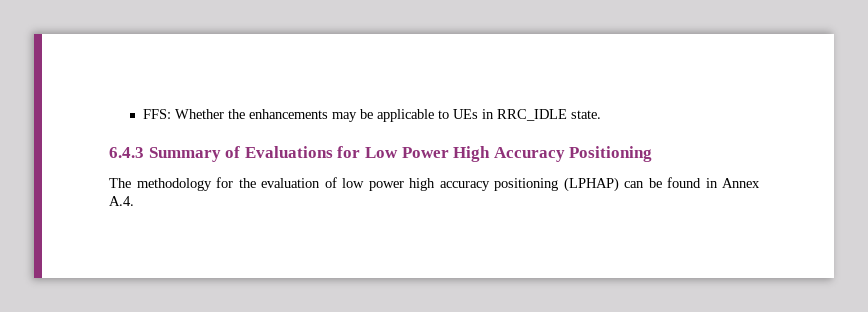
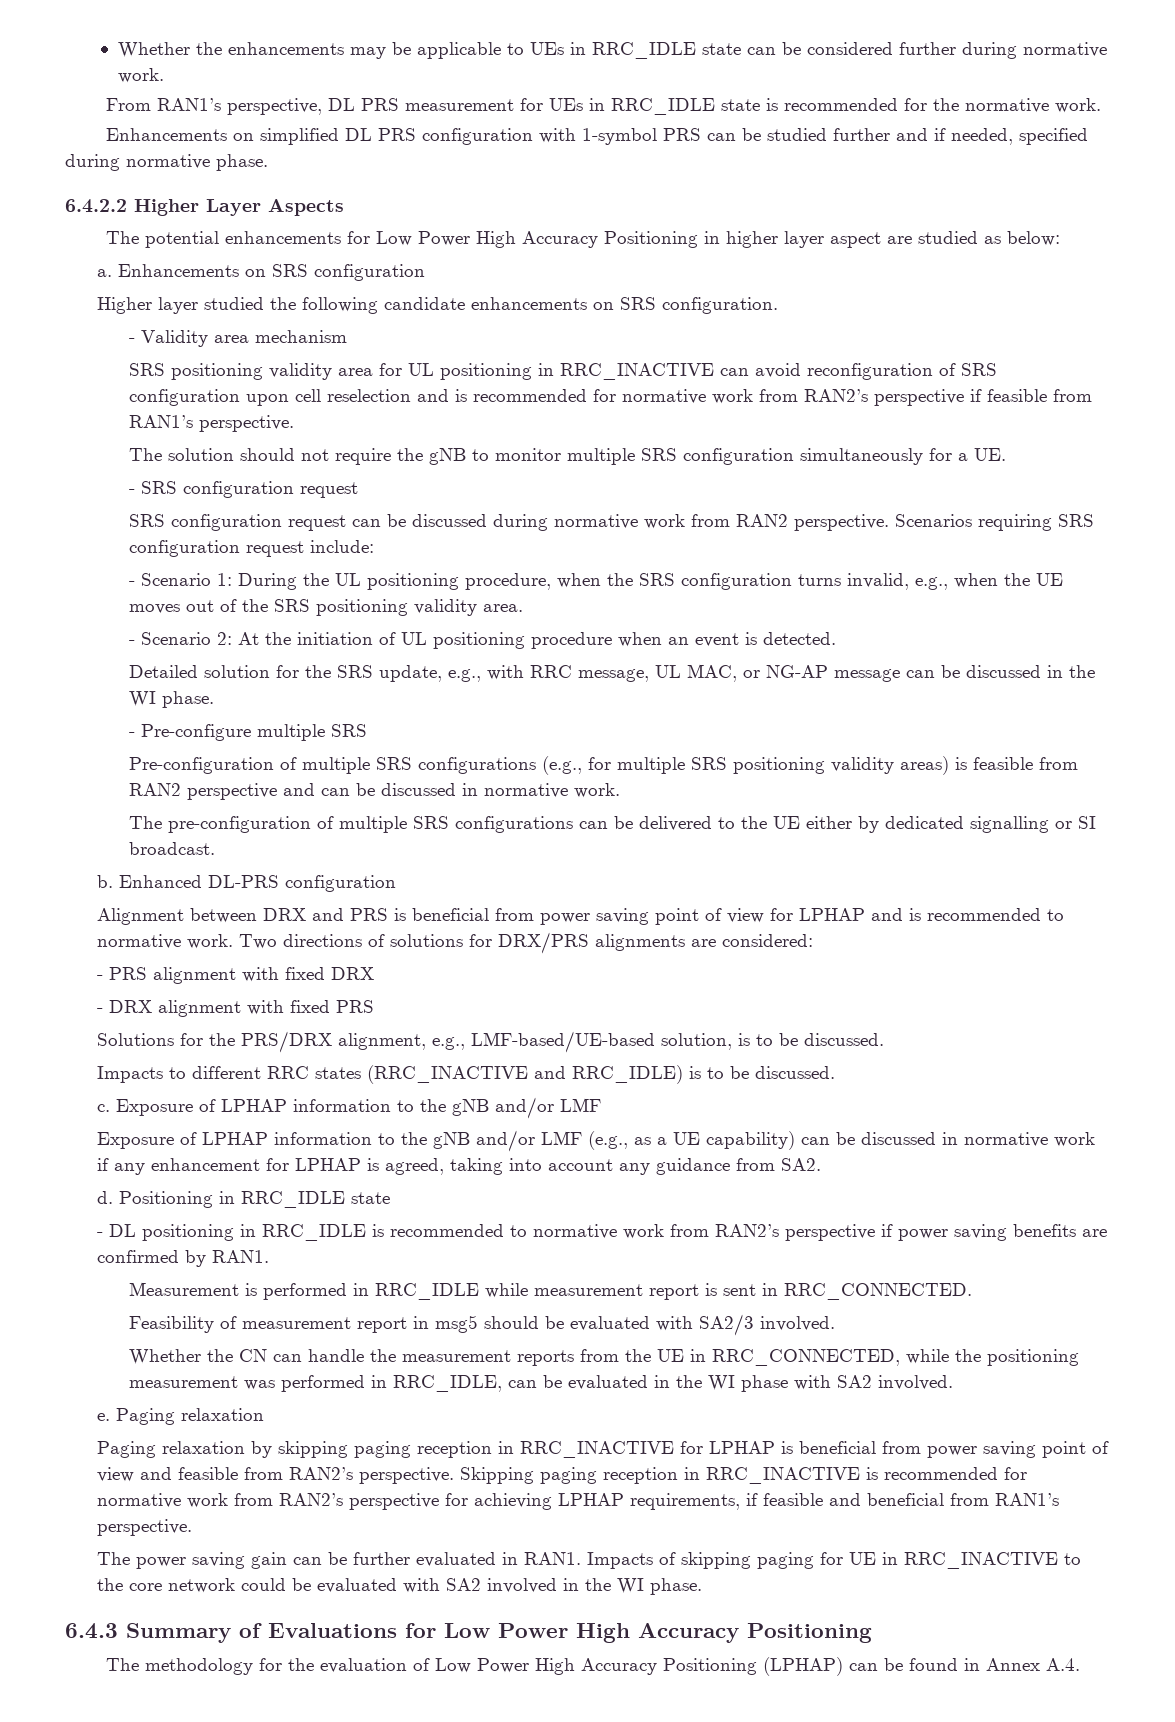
- FFS: Whether the enhancements may be applicable to UEs in RRC_IDLE state.
+ Whether the enhancements may be applicable to UEs in RRC_IDLE state can be considered further during normative work.
+ From RAN1’s perspective, DL PRS measurement for UEs in RRC_IDLE state is recommended for the normative work.
+ Enhancements on simplified DL PRS configuration with 1-symbol PRS can be studied further and if needed, specified during normative phase.
+ 6.4.2.2 Higher Layer Aspects
+ The potential enhancements for Low Power High Accuracy Positioning in higher layer aspect are studied as below:
+ a. Enhancements on SRS configuration
+ Higher layer studied the following candidate enhancements on SRS configuration.
+ - Validity area mechanism
+ SRS positioning validity area for UL positioning in RRC_INACTIVE can avoid reconfiguration of SRS configuration upon cell reselection and is recommended for normative work from RAN2’s perspective if feasible from RAN1’s perspective.
+ The solution should not require the gNB to monitor multiple SRS configuration simultaneously for a UE.
+ - SRS configuration request
+ SRS configuration request can be discussed during normative work from RAN2 perspective. Scenarios requiring SRS configuration request include:
+ - Scenario 1: During the UL positioning procedure, when the SRS configuration turns invalid, e.g., when the UE moves out of the SRS positioning validity area.
+ - Scenario 2: At the initiation of UL positioning procedure when an event is detected.
+ Detailed solution for the SRS update, e.g., with RRC message, UL MAC, or NG-AP message can be discussed in the WI phase.
+ - Pre-configure multiple SRS
+ Pre-configuration of multiple SRS configurations (e.g., for multiple SRS positioning validity areas) is feasible from RAN2 perspective and can be discussed in normative work.
+ The pre-configuration of multiple SRS configurations can be delivered to the UE either by dedicated signalling or SI broadcast.
+ b. Enhanced DL-PRS configuration
+ Alignment between DRX and PRS is beneficial from power saving point of view for LPHAP and is recommended to normative work. Two directions of solutions for DRX/PRS alignments are considered:
+ - PRS alignment with fixed DRX
+ - DRX alignment with fixed PRS
+ Solutions for the PRS/DRX alignment, e.g., LMF-based/UE-based solution, is to be discussed.
+ Impacts to different RRC states (RRC_INACTIVE and RRC_IDLE) is to be discussed.
+ c. Exposure of LPHAP information to the gNB and/or LMF
+ Exposure of LPHAP information to the gNB and/or LMF (e.g., as a UE capability) can be discussed in normative work if any enhancement for LPHAP is agreed, taking into account any guidance from SA2.
+ d. Positioning in RRC_IDLE state
+ - DL positioning in RRC_IDLE is recommended to normative work from RAN2’s perspective if power saving benefits are confirmed by RAN1.
+ Measurement is performed in RRC_IDLE while measurement report is sent in RRC_CONNECTED.
+ Feasibility of measurement report in msg5 should be evaluated with SA2/3 involved.
+ Whether the CN can handle the measurement reports from the UE in RRC_CONNECTED, while the positioning measurement was performed in RRC_IDLE, can be evaluated in the WI phase with SA2 involved.
+ e. Paging relaxation
+ Paging relaxation by skipping paging reception in RRC_INACTIVE for LPHAP is beneficial from power saving point of view and feasible from RAN2’s perspective. Skipping paging reception in RRC_INACTIVE is recommended for normative work from RAN2’s perspective for achieving LPHAP requirements, if feasible and beneficial from RAN1’s perspective.
+ The power saving gain can be further evaluated in RAN1. Impacts of skipping paging for UE in RRC_INACTIVE to the core network could be evaluated with SA2 involved in the WI phase.
- The methodology for the evaluation of low power high accuracy positioning (LPHAP) can be found in Annex A.4.
+ The methodology for the evaluation of Low Power High Accuracy Positioning (LPHAP) can be found in Annex A.4.

